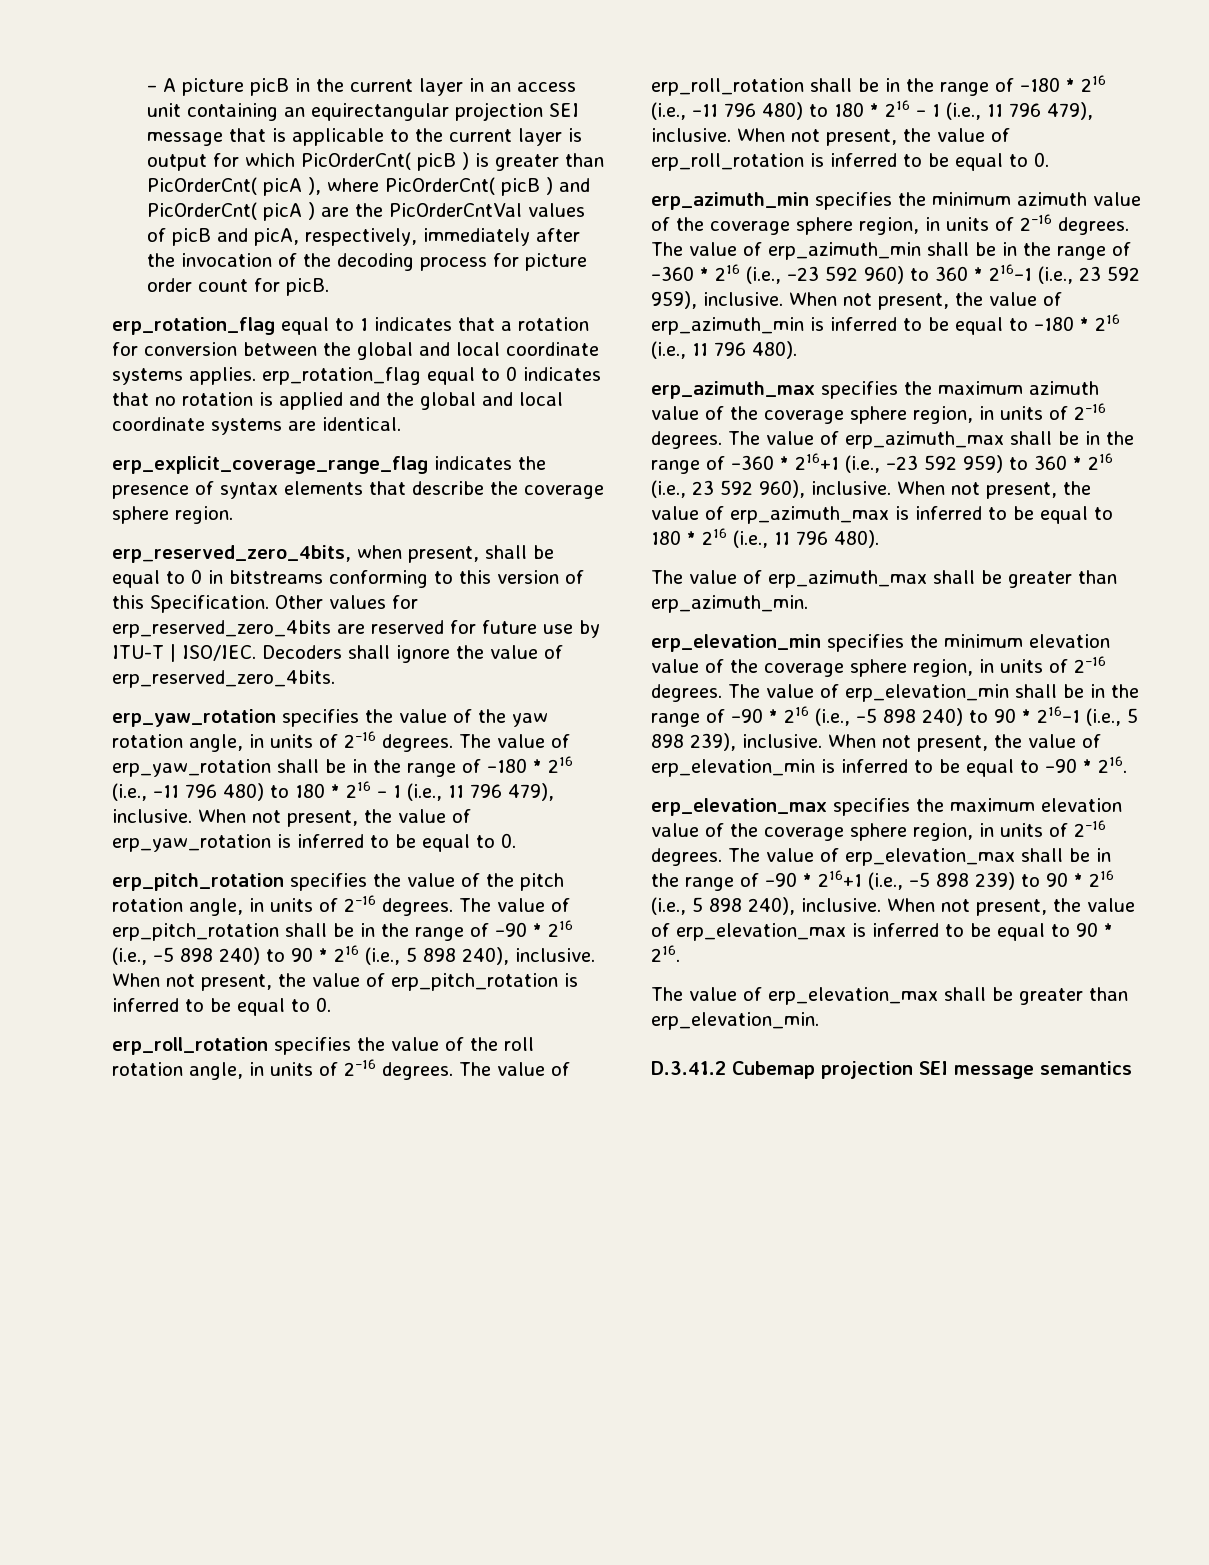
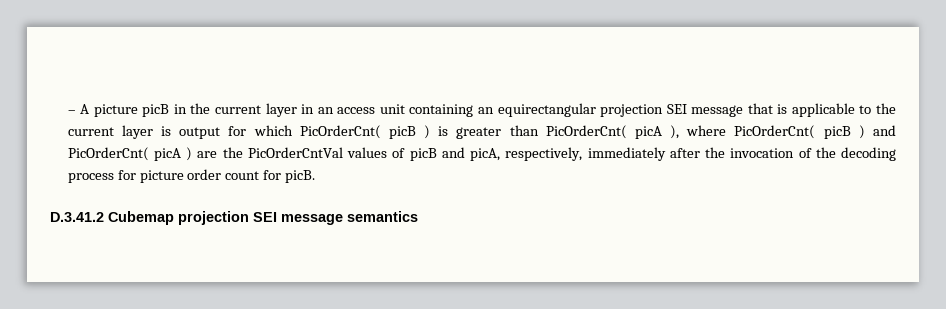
- erp_rotation_flag equal to 1 indicates that a rotation for conversion between the global and local coordinate systems applies. erp_rotation_flag equal to 0 indicates that no rotation is applied and the global and local coordinate systems are identical.
- erp_explicit_coverage_range_flag indicates the presence of syntax elements that describe the coverage sphere region.
- erp_reserved_zero_4bits, when present, shall be equal to 0 in bitstreams conforming to this version of this Specification. Other values for erp_reserved_zero_4bits are reserved for future use by ITU-T | ISO/IEC. Decoders shall ignore the value of erp_reserved_zero_4bits.
- erp_yaw_rotation specifies the value of the yaw rotation angle, in units of 2−16 degrees. The value of erp_yaw_rotation shall be in the range of −180 * 216 (i.e., −11 796 480) to 180 * 216 − 1 (i.e., 11 796 479), inclusive. When not present, the value of erp_yaw_rotation is inferred to be equal to 0.
- erp_pitch_rotation specifies the value of the pitch rotation angle, in units of 2−16 degrees. The value of erp_pitch_rotation shall be in the range of −90 * 216 (i.e., −5 898 240) to 90 * 216 (i.e., 5 898 240), inclusive. When not present, the value of erp_pitch_rotation is inferred to be equal to 0.
- erp_roll_rotation specifies the value of the roll rotation angle, in units of 2−16 degrees. The value of erp_roll_rotation shall be in the range of −180 * 216 (i.e., −11 796 480) to 180 * 216 − 1 (i.e., 11 796 479), inclusive. When not present, the value of erp_roll_rotation is inferred to be equal to 0.
- erp_azimuth_min specifies the minimum azimuth value of the coverage sphere region, in units of 2−16 degrees. The value of erp_azimuth_min shall be in the range of −360 * 216 (i.e., −23 592 960) to 360 * 216−1 (i.e., 23 592 959), inclusive. When not present, the value of erp_azimuth_min is inferred to be equal to −180 * 216 (i.e., 11 796 480).
- erp_azimuth_max specifies the maximum azimuth value of the coverage sphere region, in units of 2−16 degrees. The value of erp_azimuth_max shall be in the range of −360 * 216+1 (i.e., −23 592 959) to 360 * 216 (i.e., 23 592 960), inclusive. When not present, the value of erp_azimuth_max is inferred to be equal to 180 * 216 (i.e., 11 796 480).
- The value of erp_azimuth_max shall be greater than erp_azimuth_min.
- erp_elevation_min specifies the minimum elevation value of the coverage sphere region, in units of 2−16 degrees. The value of erp_elevation_min shall be in the range of −90 * 216 (i.e., −5 898 240) to 90 * 216−1 (i.e., 5 898 239), inclusive. When not present, the value of erp_elevation_min is inferred to be equal to −90 * 216.
- erp_elevation_max specifies the maximum elevation value of the coverage sphere region, in units of 2−16 degrees. The value of erp_elevation_max shall be in the range of −90 * 216+1 (i.e., −5 898 239) to 90 * 216 (i.e., 5 898 240), inclusive. When not present, the value of erp_elevation_max is inferred to be equal to 90 * 216.
- The value of erp_elevation_max shall be greater than erp_elevation_min.

